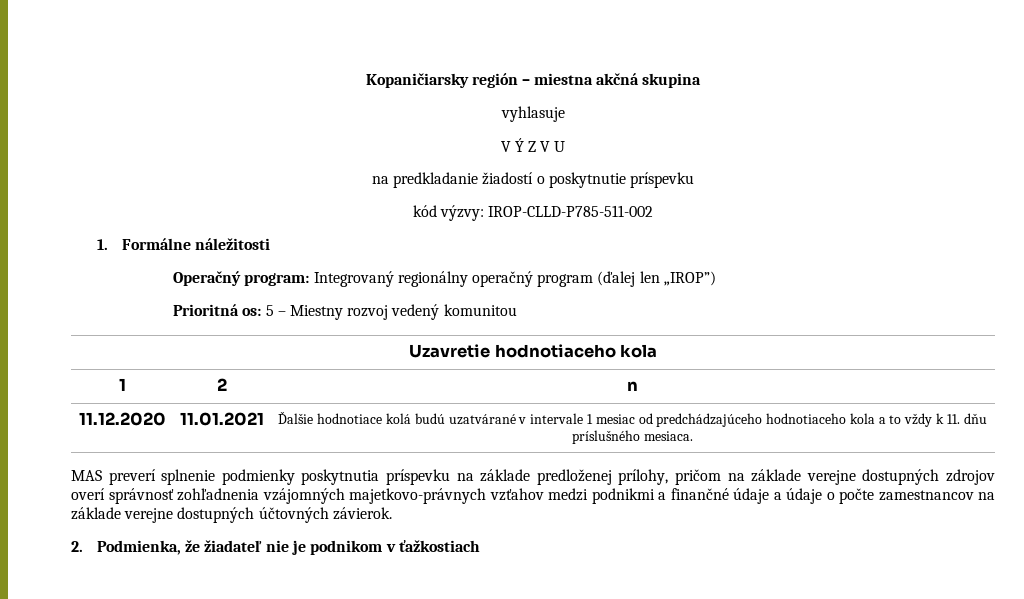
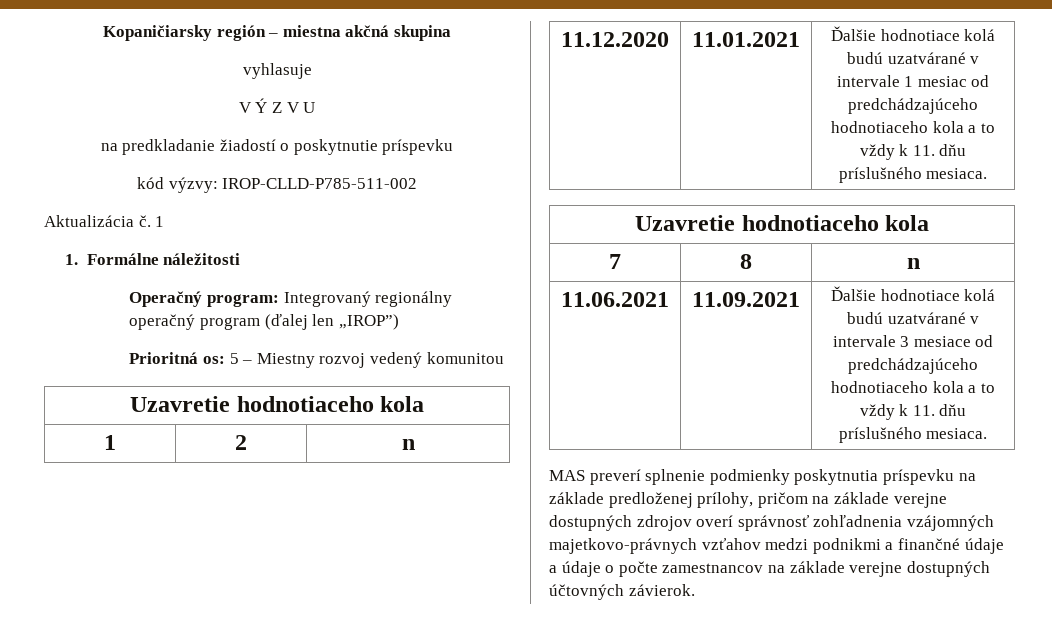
+ Aktualizácia č. 1
  11.12.2020 | 11.01.2021 | Ďalšie hodnotiace kolá budú uzatvárané v intervale 1 mesiac od predchádzajúceho hodnotiaceho kola a to vždy k 11. dňu príslušného mesiaca.
+ Uzavretie hodnotiaceho kola
+ 7 | 8 | n
+ 11.06.2021 | 11.09.2021 | Ďalšie hodnotiace kolá budú uzatvárané v intervale 3 mesiace od predchádzajúceho hodnotiaceho kola a to vždy k 11. dňu príslušného mesiaca.
- 2. Podmienka, že žiadateľ nie je podnikom v ťažkostiach

